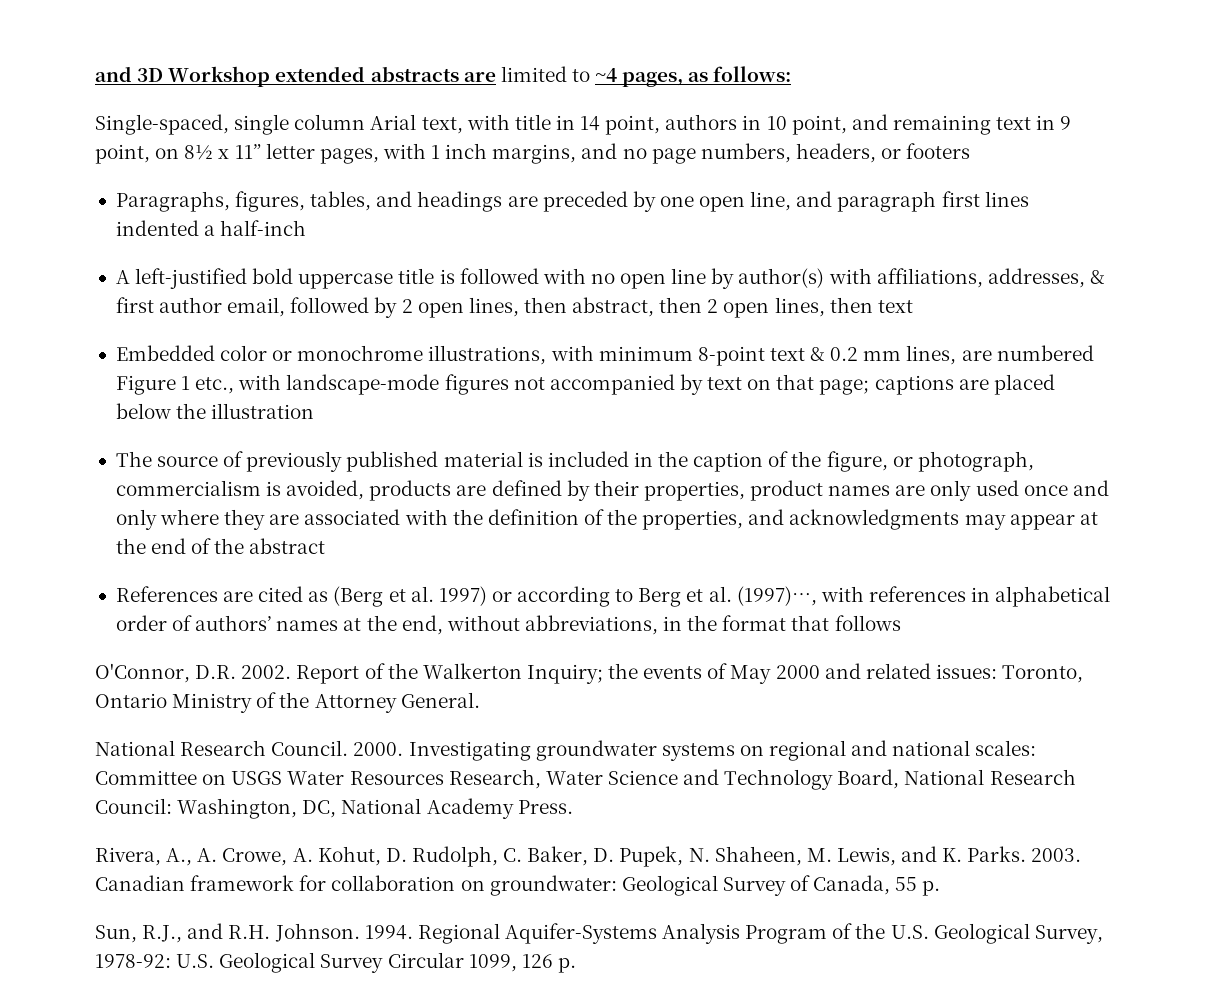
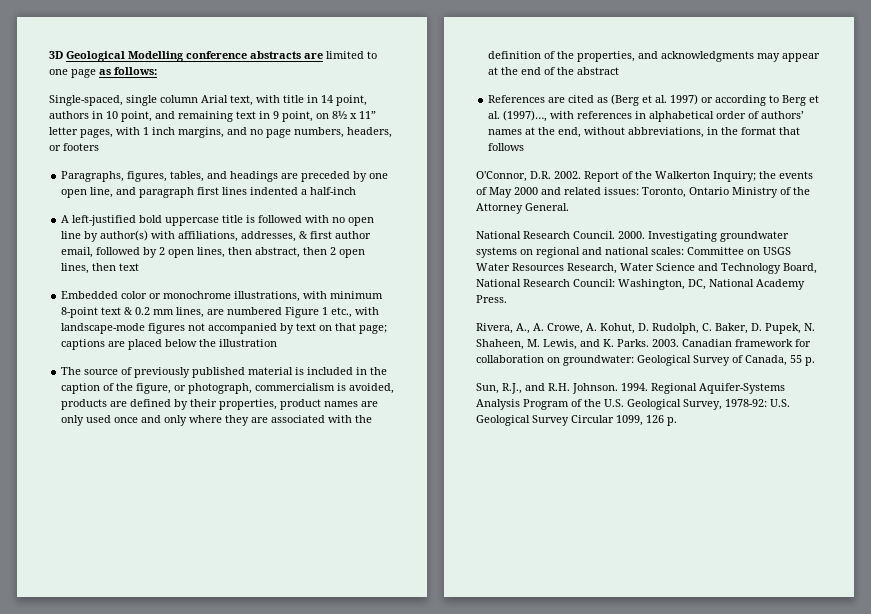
- and 3D Workshop extended abstracts are limited to ~4 pages, as follows:
+ 3D Geological Modelling conference abstracts are limited to one page as follows:

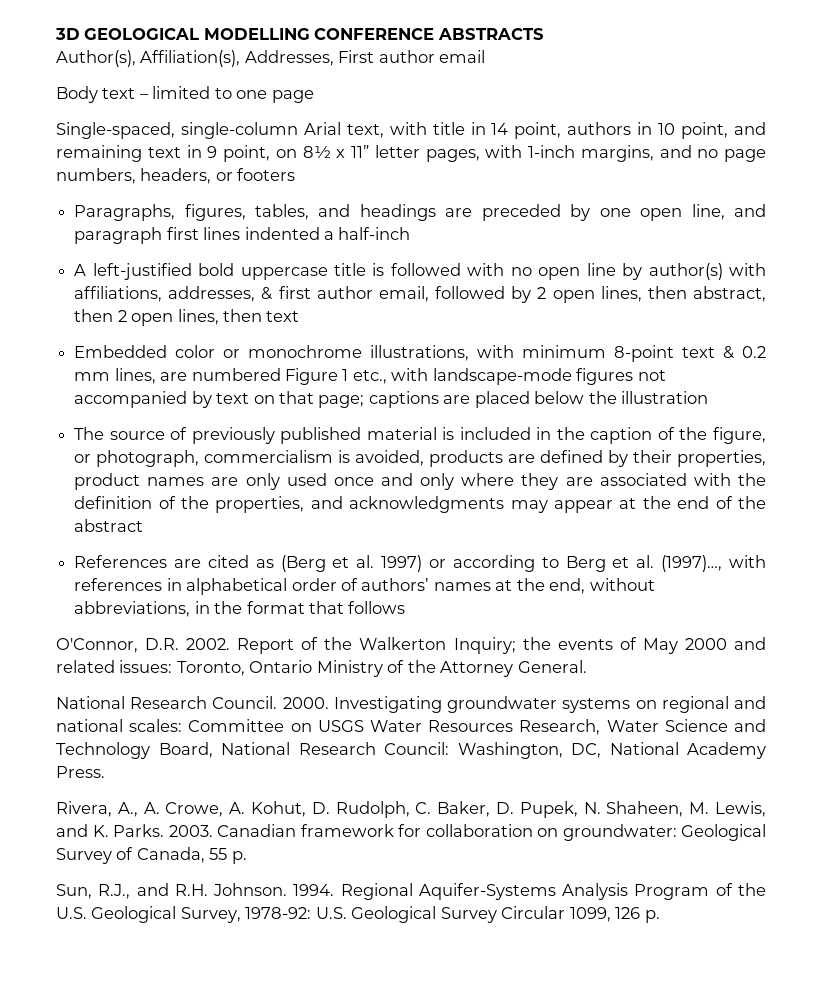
- 3D Geological Modelling conference abstracts are limited to one page as follows:
+ 3D GEOLOGICAL MODELLING CONFERENCE ABSTRACTS
+ Author(s), Affiliation(s), Addresses, First author email
+ Body text – limited to one page
- Single-spaced, single column Arial text, with title in 14 point, authors in 10 point, and remaining text in 9 point, on 8½ x 11” letter pages, with 1 inch margins, and no page numbers, headers, or footers
+ Single-spaced, single-column Arial text, with title in 14 point, authors in 10 point, and remaining text in 9 point, on 8½ x 11” letter pages, with 1-inch margins, and no page numbers, headers, or footers

